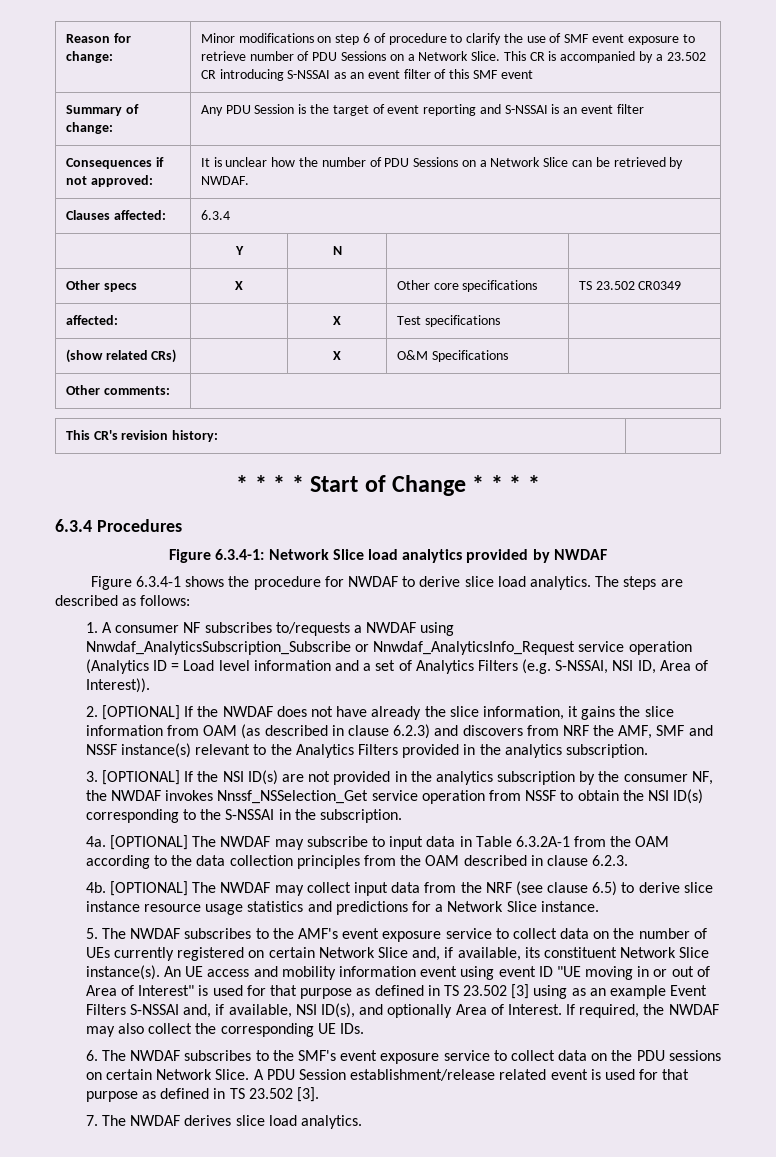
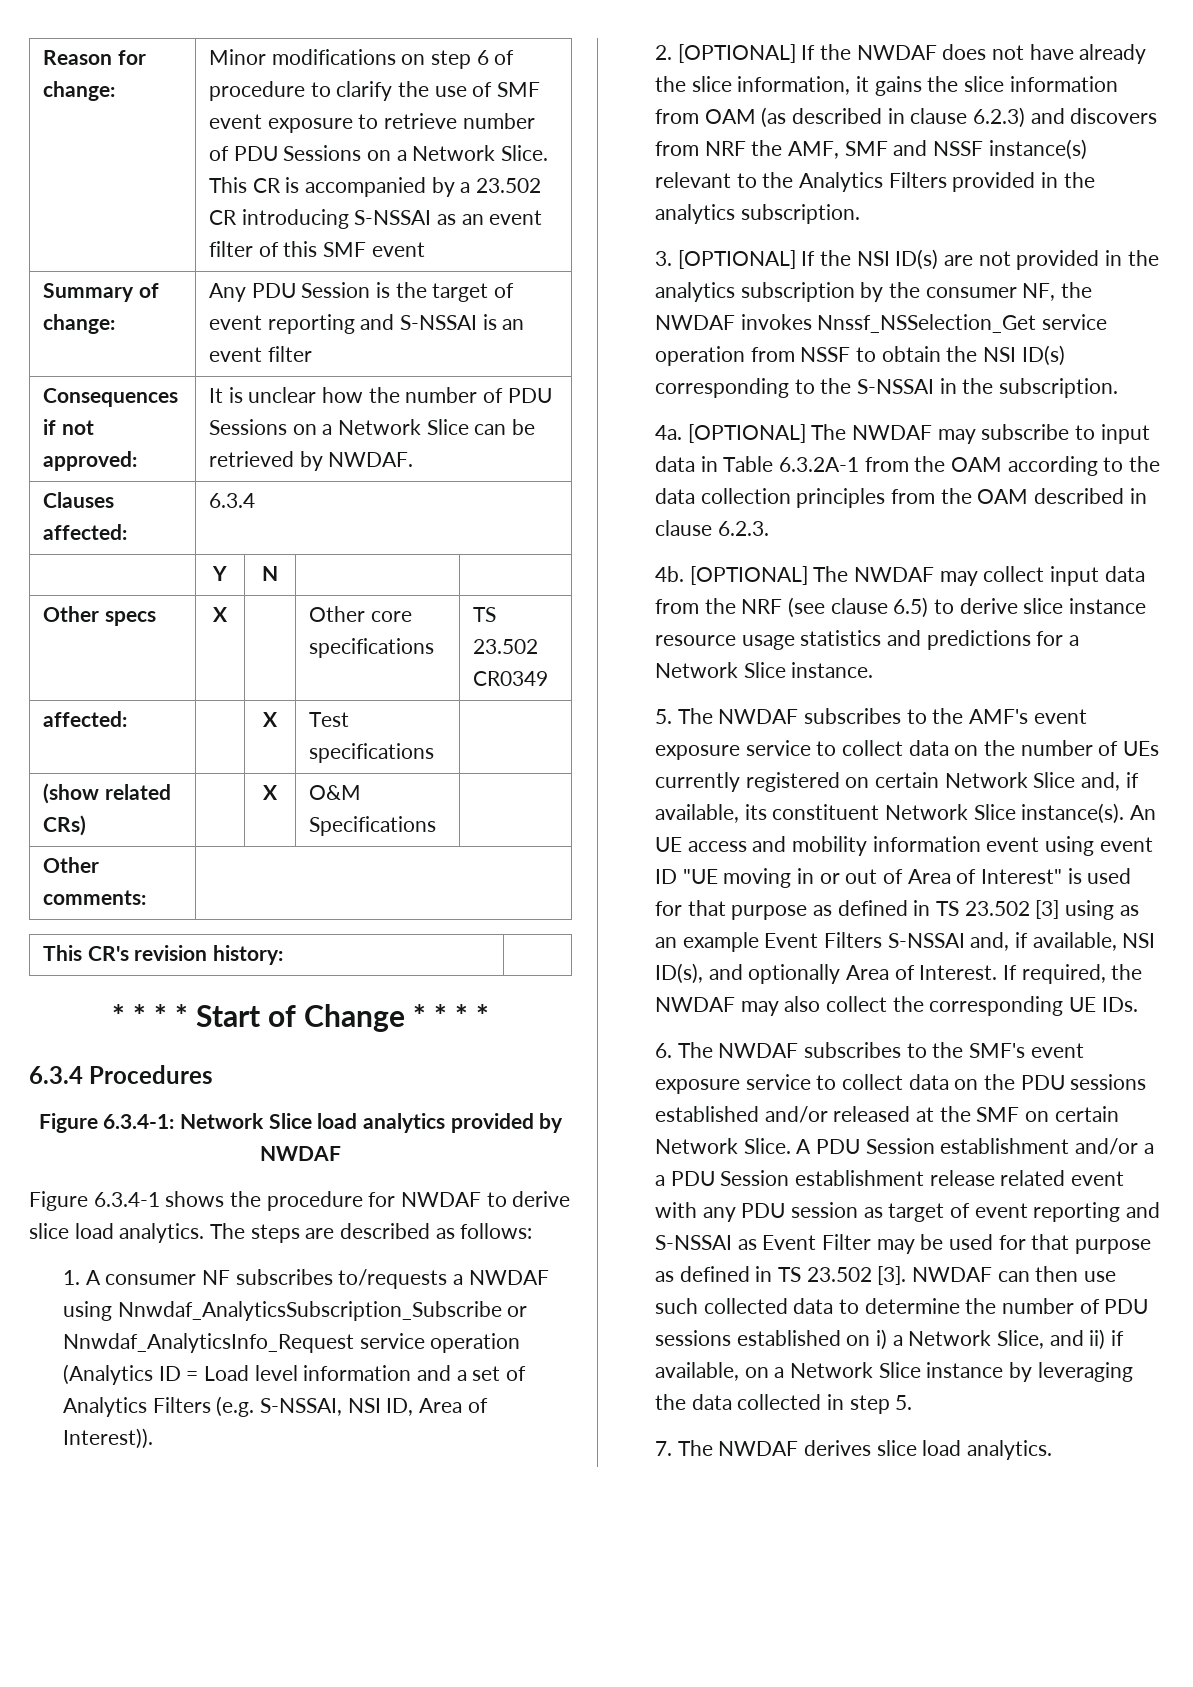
- 6. The NWDAF subscribes to the SMF's event exposure service to collect data on the PDU sessions on certain Network Slice.
+ 6. The NWDAF subscribes to the SMF's event exposure service to collect data on the PDU sessions established and/or released at the SMF on certain Network Slice.
- A PDU Session establishment/release related event is used for that purpose as defined in TS 23.502 [3].
+ A PDU Session establishment and/or a a PDU Session establishment release related event with any PDU session as target of event reporting and S-NSSAI as Event Filter may be used for that purpose as defined in TS 23.502 [3]. NWDAF can then use such collected data to determine the number of PDU sessions established on i) a Network Slice, and ii) if available, on a Network Slice instance by leveraging the data collected in step 5.

